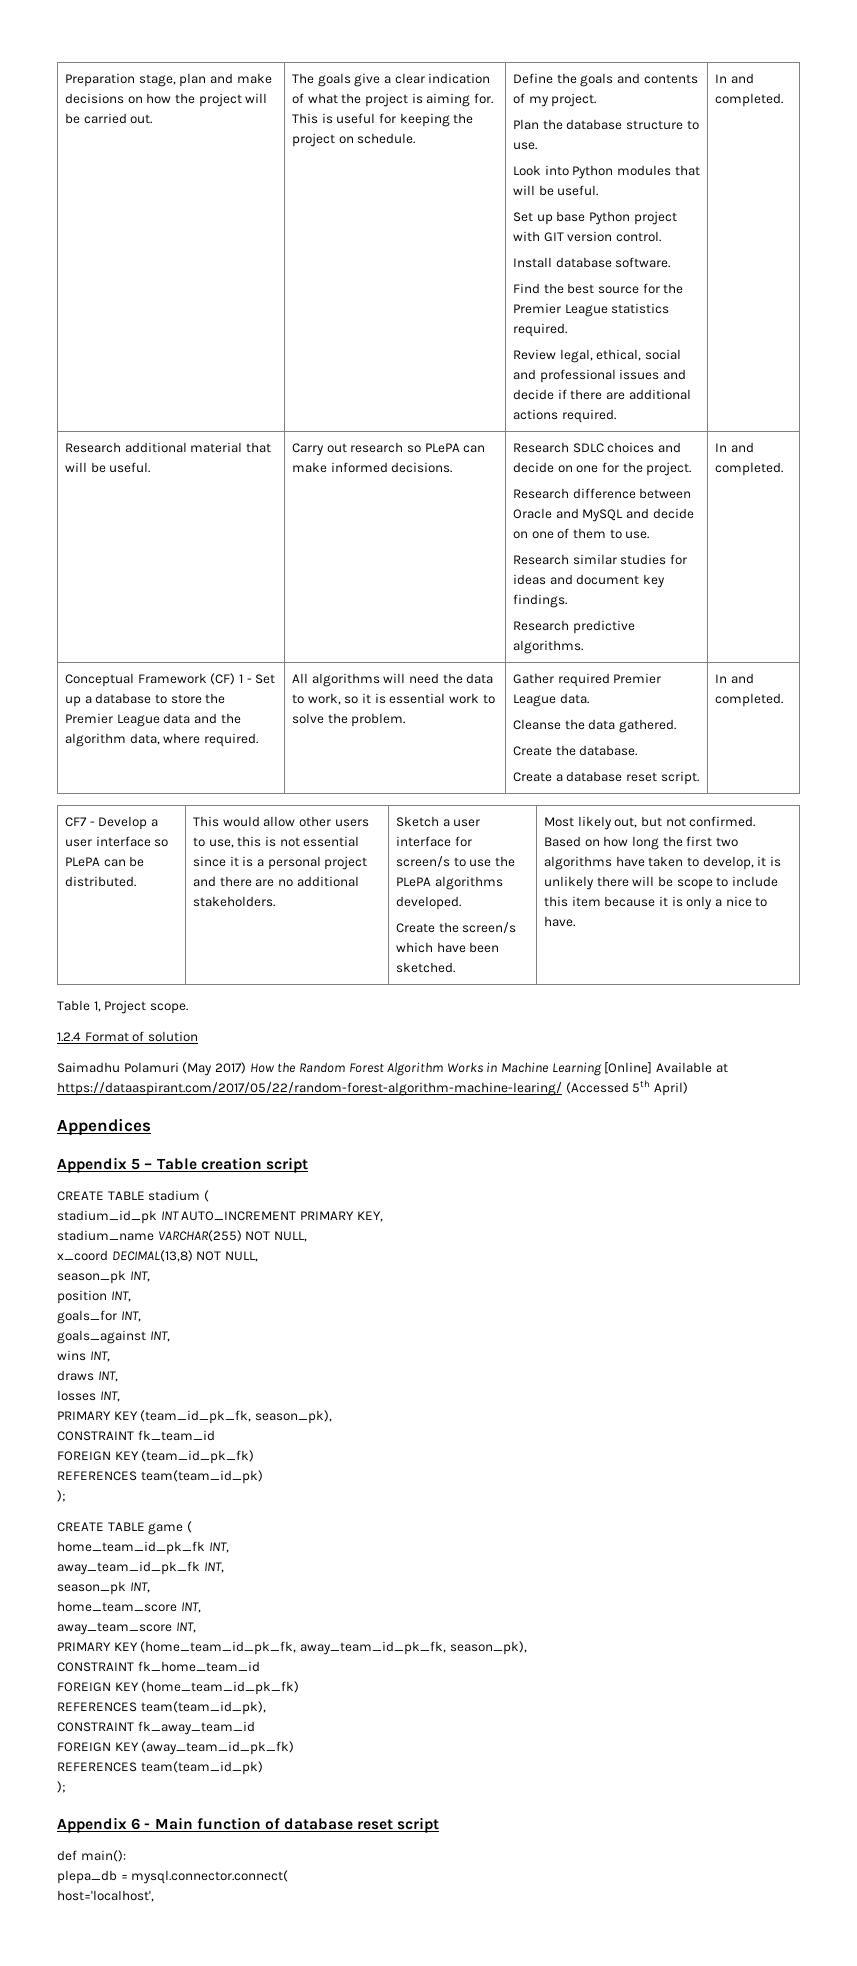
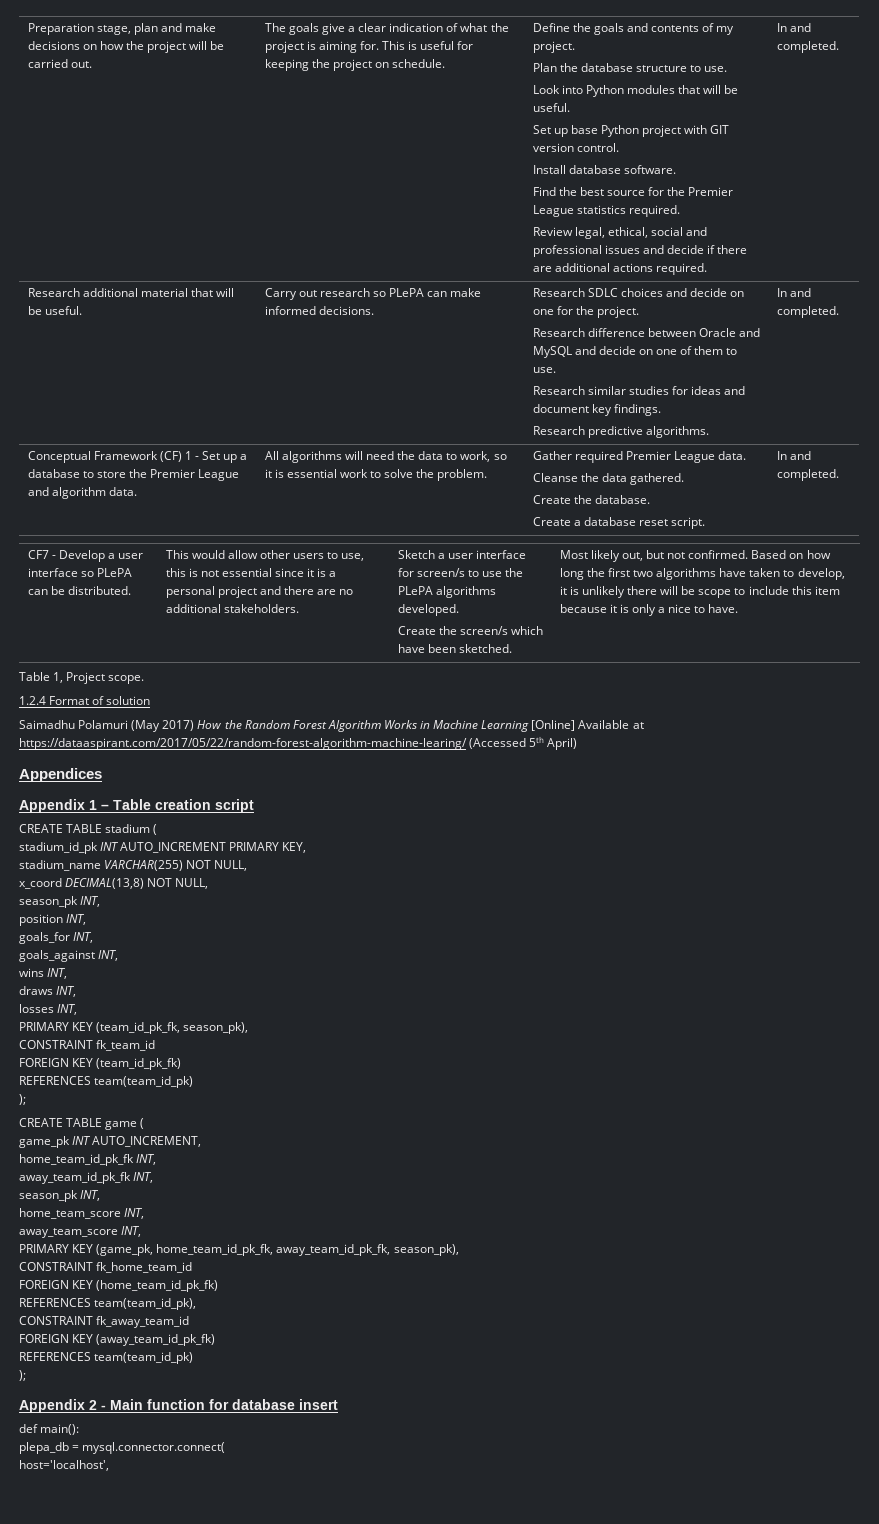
- Conceptual Framework (CF) 1 - Set up a database to store the Premier League data and the algorithm data, where required.
+ Conceptual Framework (CF) 1 - Set up a database to store the Premier League and algorithm data.
- Appendix 5 – Table creation script
+ Appendix 1 – Table creation script
+ game_pk INT AUTO_INCREMENT,
- PRIMARY KEY (home_team_id_pk_fk, away_team_id_pk_fk, season_pk),
+ PRIMARY KEY (game_pk, home_team_id_pk_fk, away_team_id_pk_fk, season_pk),
- Appendix 6 - Main function of database reset script
+ Appendix 2 - Main function for database insert

